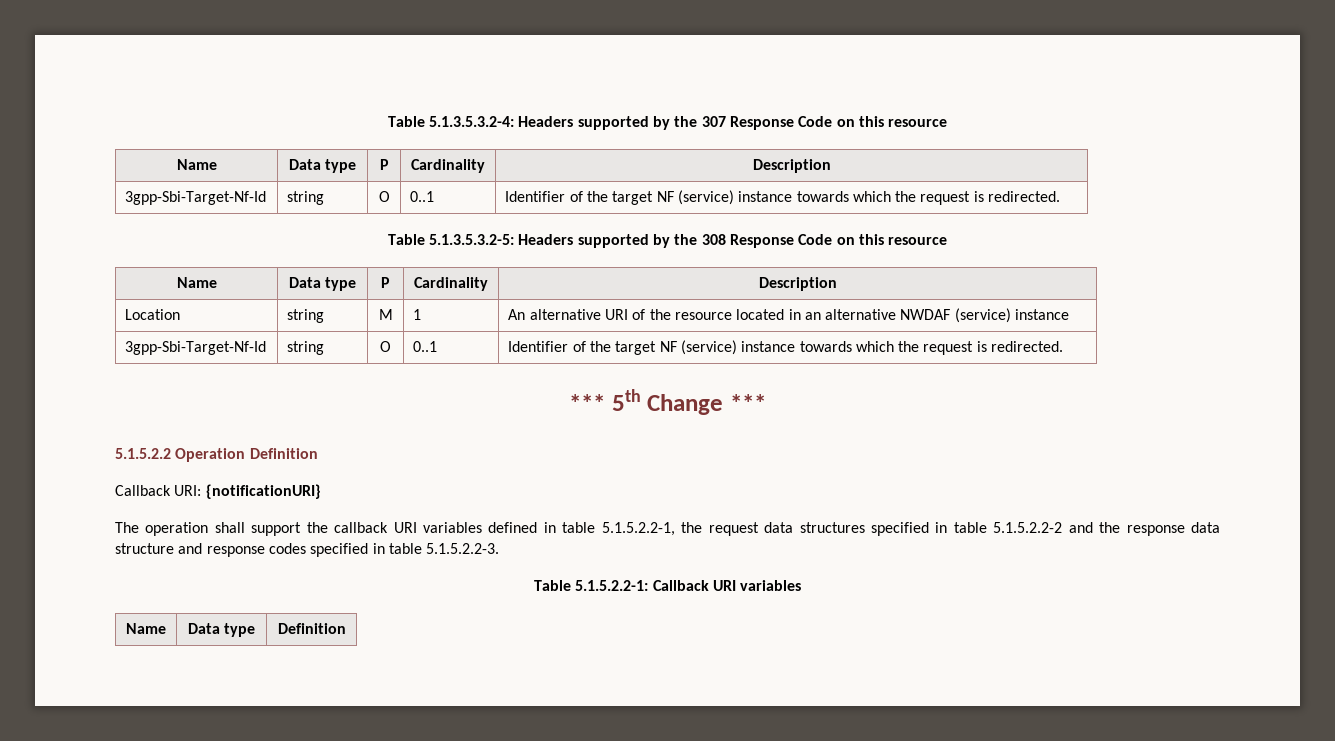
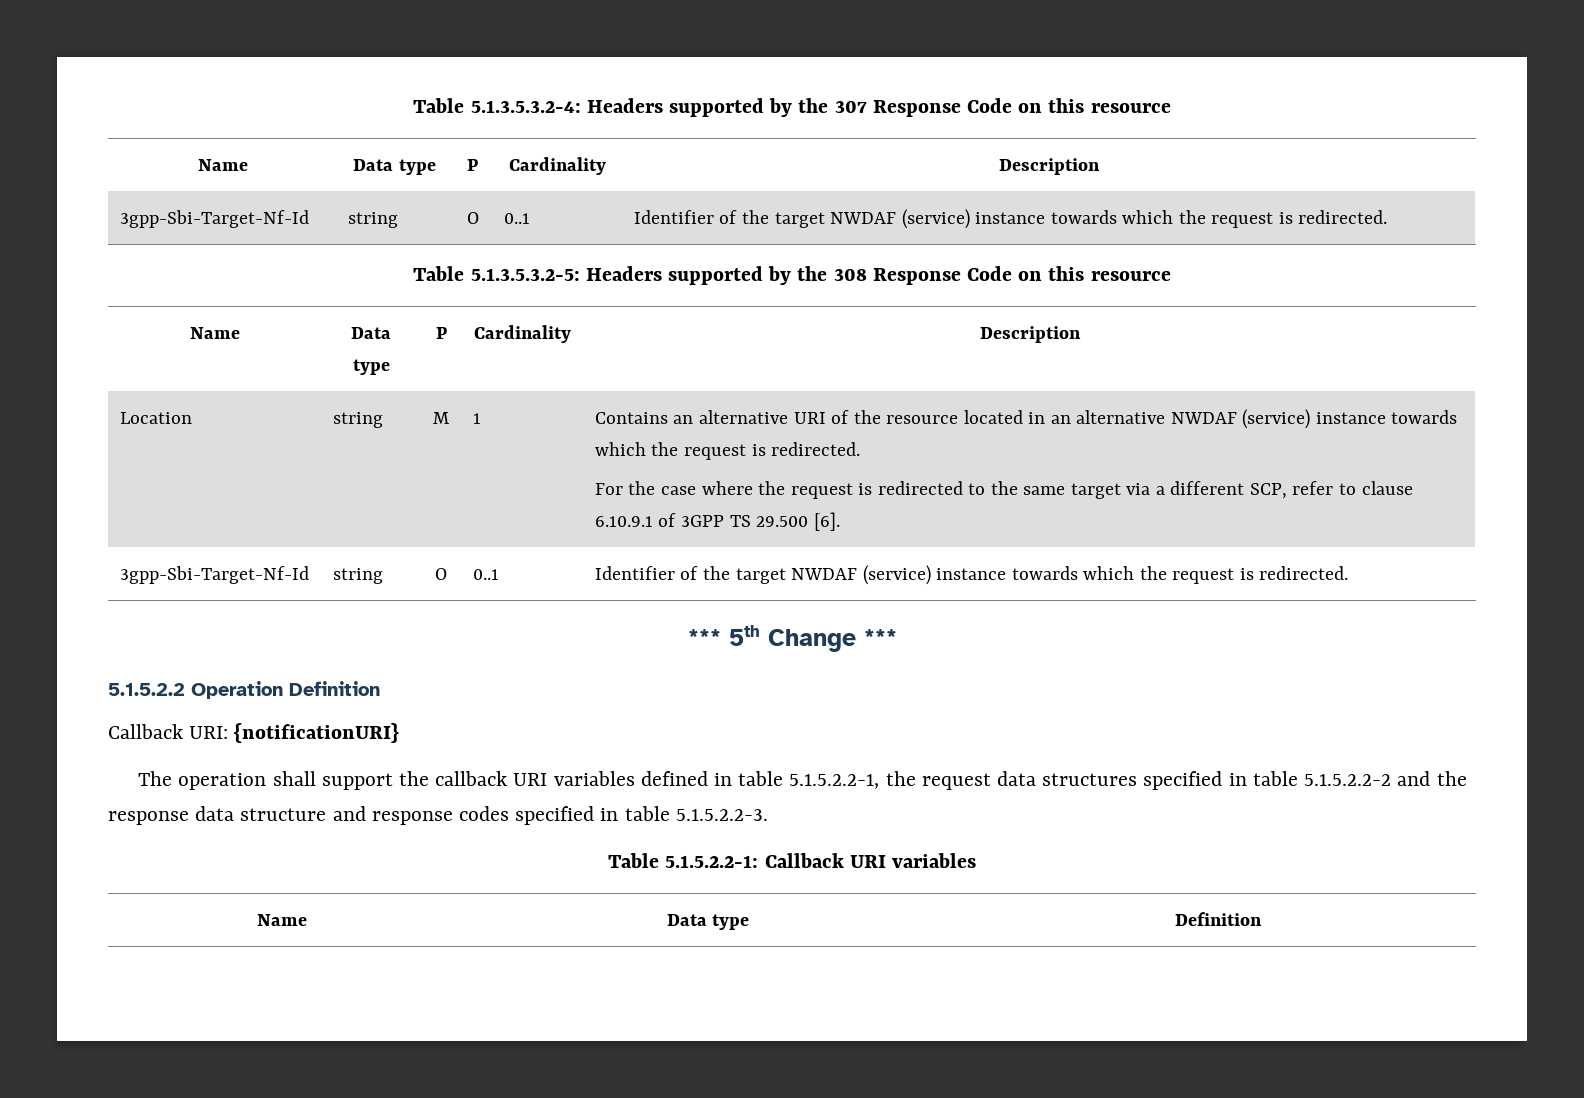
  Table 5.1.3.5.3.2-4: Headers supported by the 307 Response Code on this resource
  Name | Data type | P | Cardinality | Description
- 3gpp-Sbi-Target-Nf-Id | string | O | 0..1 | Identifier of the target NF (service) instance towards which the request is redirected.
+ 3gpp-Sbi-Target-Nf-Id | string | O | 0..1 | Identifier of the target NWDAF (service) instance towards which the request is redirected.
- An alternative URI of the resource located in an alternative NWDAF (service) instance
- 3gpp-Sbi-Target-Nf-Id | string | O | 0..1 | Identifier of the target NF (service) instance towards which the request is redirected.
+ Contains an alternative URI of the resource located in an alternative NWDAF (service) instance towards which the request is redirected.
+ For the case where the request is redirected to the same target via a different SCP, refer to clause 6.10.9.1 of 3GPP TS 29.500 [6].
+ 3gpp-Sbi-Target-Nf-Id | string | O | 0..1 | Identifier of the target NWDAF (service) instance towards which the request is redirected.

